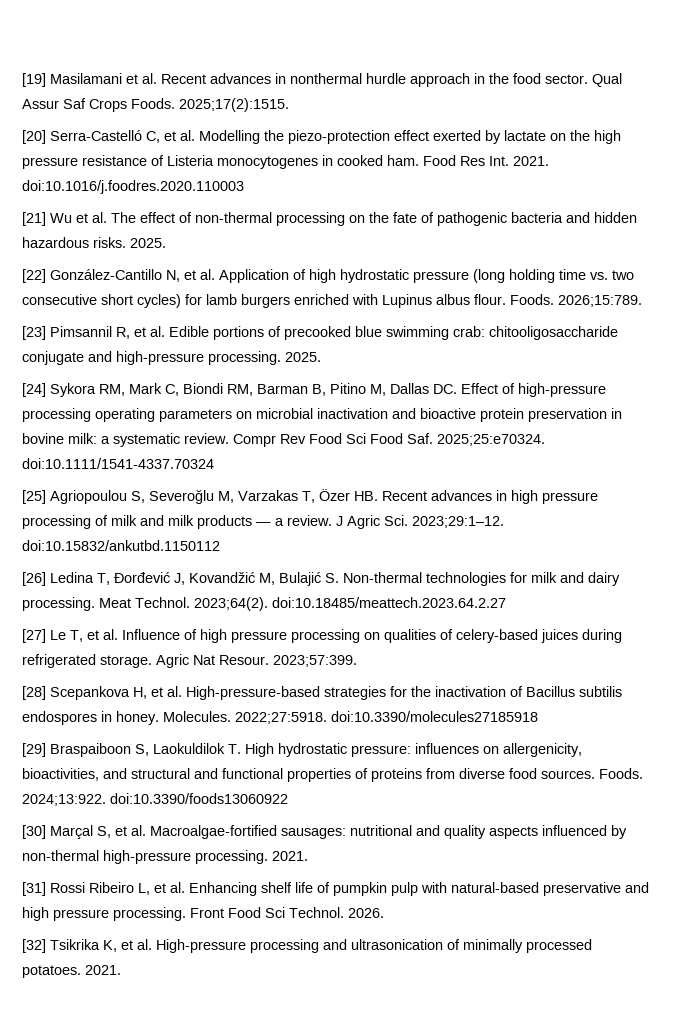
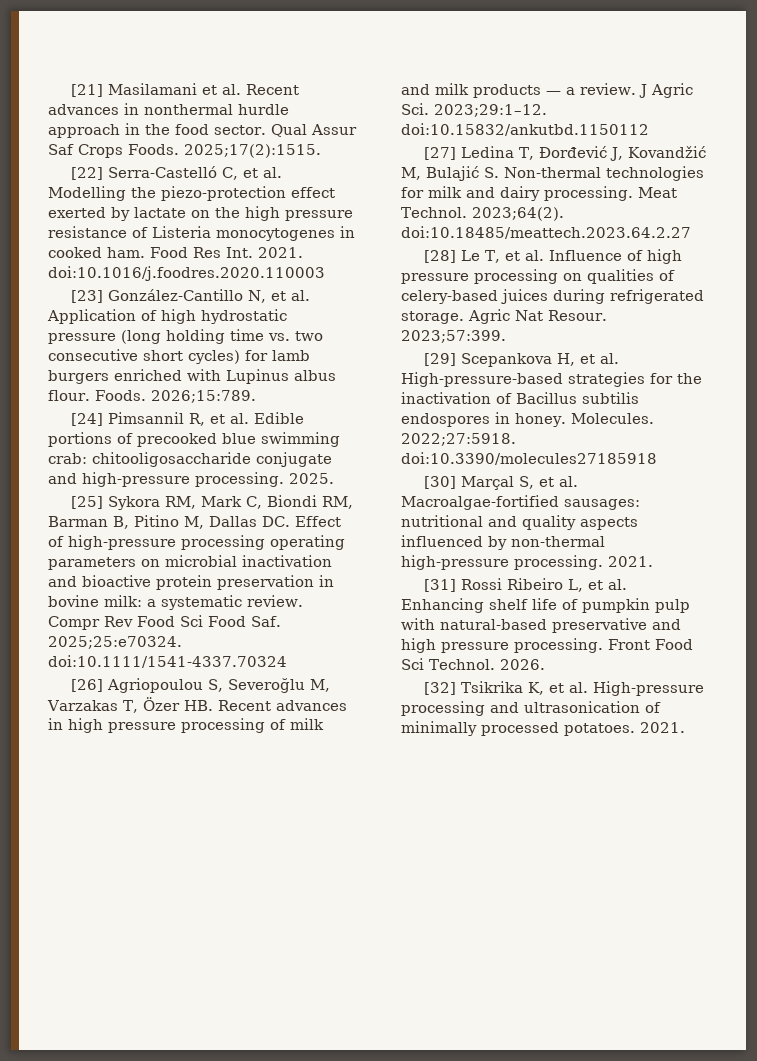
- [19] Masilamani et al. Recent advances in nonthermal hurdle approach in the food sector.
+ [21] Masilamani et al. Recent advances in nonthermal hurdle approach in the food sector.
- [20] Serra-Castelló C, et al. Modelling the piezo-protection effect exerted by lactate on the high pressure resistance of Listeria monocytogenes in cooked ham.
+ [22] Serra-Castelló C, et al. Modelling the piezo-protection effect exerted by lactate on the high pressure resistance of Listeria monocytogenes in cooked ham.
- [21] Wu et al. The effect of non-thermal processing on the fate of pathogenic bacteria and hidden hazardous risks. 2025.
- [22] González-Cantillo N, et al. Application of high hydrostatic pressure (long holding time vs. two consecutive short cycles) for lamb burgers enriched with Lupinus albus flour.
+ [23] González-Cantillo N, et al. Application of high hydrostatic pressure (long holding time vs. two consecutive short cycles) for lamb burgers enriched with Lupinus albus flour.
- [23] Pimsannil R, et al. Edible portions of precooked blue swimming crab: chitooligosaccharide conjugate and high-pressure processing.
+ [24] Pimsannil R, et al. Edible portions of precooked blue swimming crab: chitooligosaccharide conjugate and high-pressure processing.
- [24] Sykora RM, Mark C, Biondi RM, Barman B, Pitino M, Dallas DC. Effect of high-pressure processing operating parameters on microbial inactivation and bioactive protein preservation in bovine milk: a systematic review.
+ [25] Sykora RM, Mark C, Biondi RM, Barman B, Pitino M, Dallas DC. Effect of high-pressure processing operating parameters on microbial inactivation and bioactive protein preservation in bovine milk: a systematic review.
- [25] Agriopoulou S, Severoğlu M, Varzakas T, Özer HB. Recent advances in high pressure processing of milk and milk products — a review.
+ [26] Agriopoulou S, Severoğlu M, Varzakas T, Özer HB. Recent advances in high pressure processing of milk and milk products — a review.
- [26] Ledina T, Đorđević J, Kovandžić M, Bulajić S. Non-thermal technologies for milk and dairy processing.
+ [27] Ledina T, Đorđević J, Kovandžić M, Bulajić S. Non-thermal technologies for milk and dairy processing.
- [27] Le T, et al. Influence of high pressure processing on qualities of celery-based juices during refrigerated storage.
+ [28] Le T, et al. Influence of high pressure processing on qualities of celery-based juices during refrigerated storage.
- [28] Scepankova H, et al. High-pressure-based strategies for the inactivation of Bacillus subtilis endospores in honey.
+ [29] Scepankova H, et al. High-pressure-based strategies for the inactivation of Bacillus subtilis endospores in honey.
- [29] Braspaiboon S, Laokuldilok T. High hydrostatic pressure: influences on allergenicity, bioactivities, and structural and functional properties of proteins from diverse food sources. Foods. 2024;13:922. doi:10.3390/foods13060922

